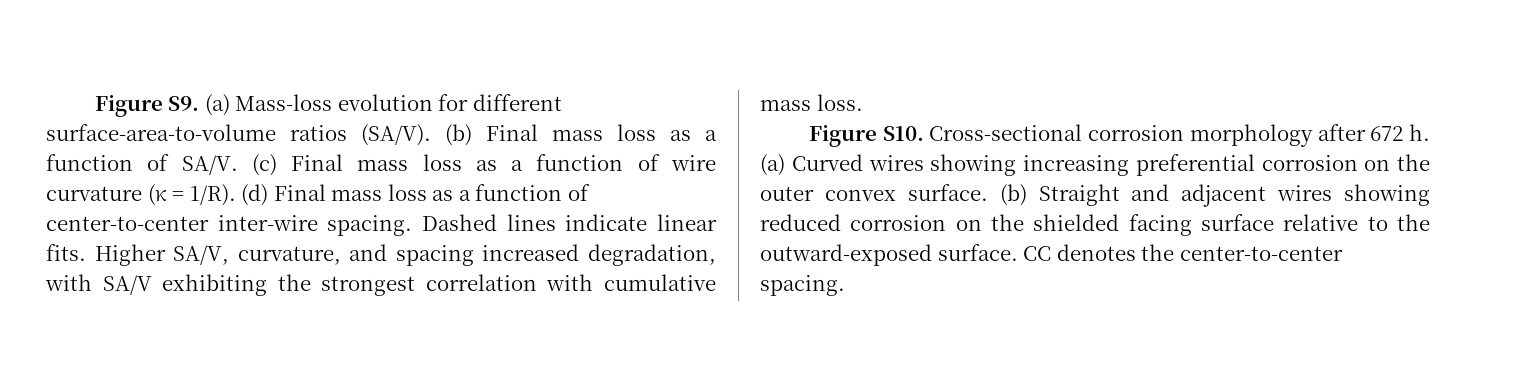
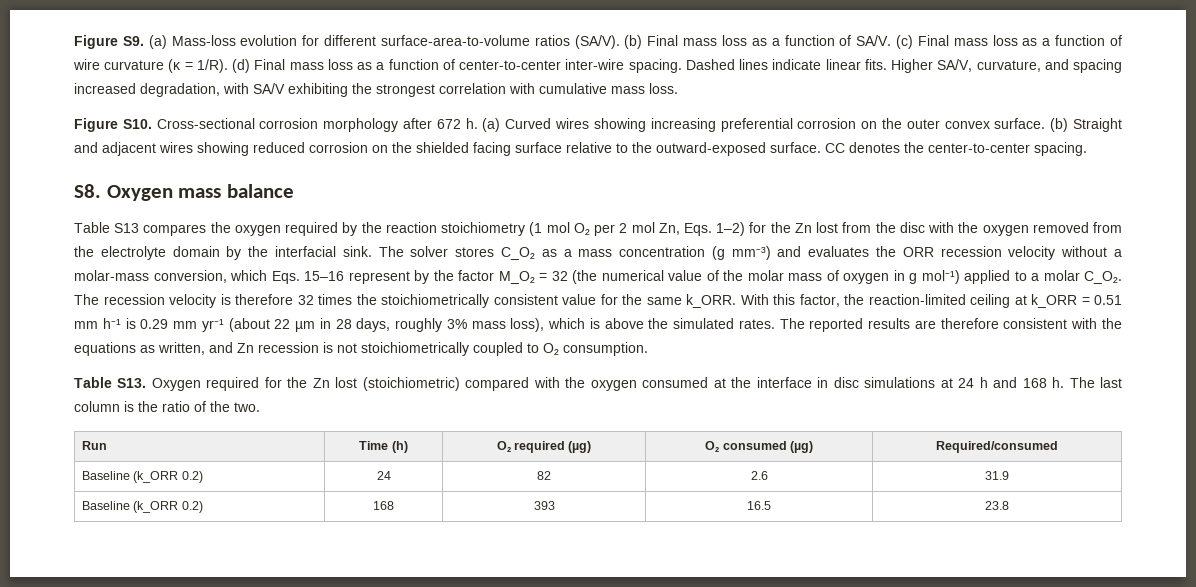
+ S8. Oxygen mass balance
+ Table S13 compares the oxygen required by the reaction stoichiometry (1 mol O₂ per 2 mol Zn, Eqs. 1–2) for the Zn lost from the disc with the oxygen removed from the electrolyte domain by the interfacial sink. The solver stores C_O₂ as a mass concentration (g mm⁻³) and evaluates the ORR recession velocity without a molar-mass conversion, which Eqs. 15–16 represent by the factor M_O₂ = 32 (the numerical value of the molar mass of oxygen in g mol⁻¹) applied to a molar C_O₂. The recession velocity is therefore 32 times the stoichiometrically consistent value for the same k_ORR. With this factor, the reaction-limited ceiling at k_ORR = 0.51 mm h⁻¹ is 0.29 mm yr⁻¹ (about 22 µm in 28 days, roughly 3% mass loss), which is above the simulated rates. The reported results are therefore consistent with the equations as written, and Zn recession is not stoichiometrically coupled to O₂ consumption.
+ Table S13. Oxygen required for the Zn lost (stoichiometric) compared with the oxygen consumed at the interface in disc simulations at 24 h and 168 h. The last column is the ratio of the two.
+ Run | Time (h) | O₂ required (µg) | O₂ consumed (µg) | Required/consumed
+ Baseline (k_ORR 0.2) | 24 | 82 | 2.6 | 31.9
+ Baseline (k_ORR 0.2) | 168 | 393 | 16.5 | 23.8

